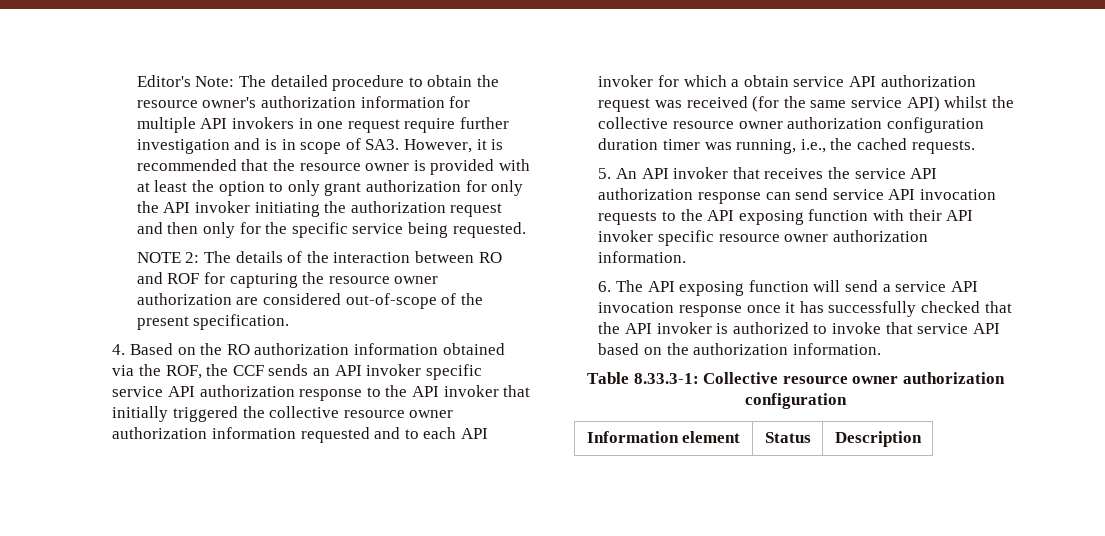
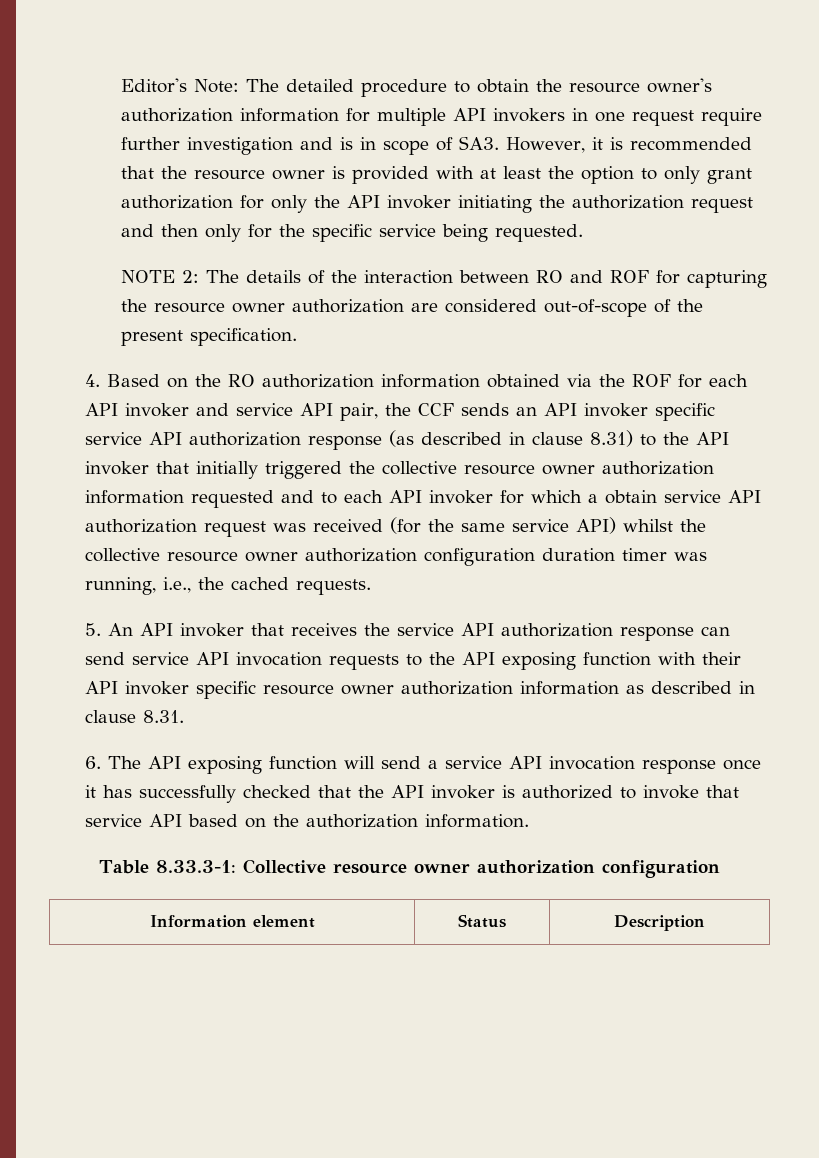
- 4. Based on the RO authorization information obtained via the ROF, the CCF sends an API invoker specific service API authorization response to the API invoker that initially triggered the collective resource owner authorization information requested and to each API invoker for which a obtain service API authorization request was received (for the same service API) whilst the collective resource owner authorization configuration duration timer was running, i.e., the cached requests.
+ 4. Based on the RO authorization information obtained via the ROF for each API invoker and service API pair, the CCF sends an API invoker specific service API authorization response (as described in clause 8.31) to the API invoker that initially triggered the collective resource owner authorization information requested and to each API invoker for which a obtain service API authorization request was received (for the same service API) whilst the collective resource owner authorization configuration duration timer was running, i.e., the cached requests.
- 5. An API invoker that receives the service API authorization response can send service API invocation requests to the API exposing function with their API invoker specific resource owner authorization information.
+ 5. An API invoker that receives the service API authorization response can send service API invocation requests to the API exposing function with their API invoker specific resource owner authorization information as described in clause 8.31.

